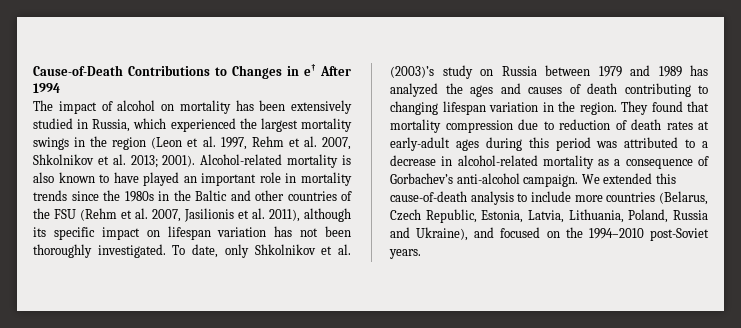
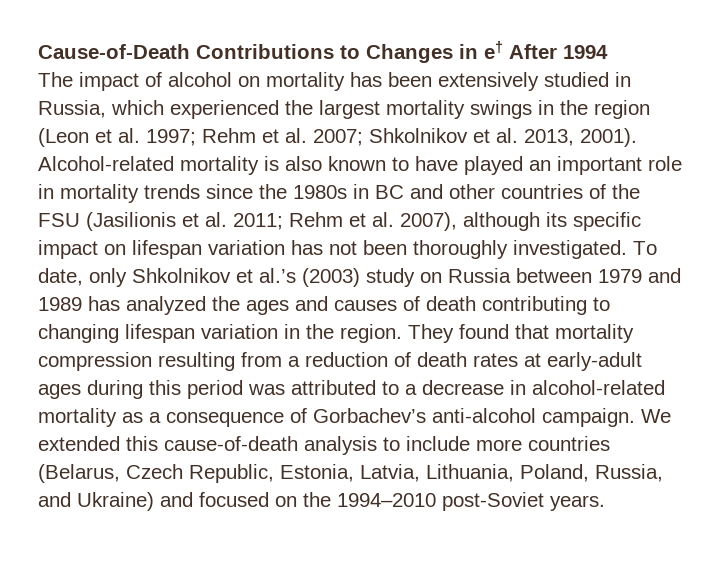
- The impact of alcohol on mortality has been extensively studied in Russia, which experienced the largest mortality swings in the region (Leon et al. 1997, Rehm et al. 2007, Shkolnikov et al. 2013; 2001).
+ The impact of alcohol on mortality has been extensively studied in Russia, which experienced the largest mortality swings in the region (Leon et al. 1997; Rehm et al. 2007; Shkolnikov et al. 2013, 2001).
- Alcohol-related mortality is also known to have played an important role in mortality trends since the 1980s in the Baltic and other countries of the FSU (Rehm et al. 2007, Jasilionis et al. 2011), although its specific impact on lifespan variation has not been thoroughly investigated.
+ Alcohol-related mortality is also known to have played an important role in mortality trends since the 1980s in BC and other countries of the FSU (Jasilionis et al. 2011; Rehm et al. 2007), although its specific impact on lifespan variation has not been thoroughly investigated.
- To date, only Shkolnikov et al. (2003)’s study on Russia between 1979 and 1989 has analyzed the ages and causes of death contributing to changing lifespan variation in the region.
+ To date, only Shkolnikov et al.’s (2003) study on Russia between 1979 and 1989 has analyzed the ages and causes of death contributing to changing lifespan variation in the region.
- They found that mortality compression due to reduction of death rates at early-adult ages during this period was attributed to a decrease in alcohol-related mortality as a consequence of Gorbachev’s anti-alcohol campaign.
+ They found that mortality compression resulting from a reduction of death rates at early-adult ages during this period was attributed to a decrease in alcohol-related mortality as a consequence of Gorbachev’s anti-alcohol campaign.
- We extended this cause-of-death analysis to include more countries (Belarus, Czech Republic, Estonia, Latvia, Lithuania, Poland, Russia and Ukraine), and focused on the 1994–2010 post-Soviet years.
+ We extended this cause-of-death analysis to include more countries (Belarus, Czech Republic, Estonia, Latvia, Lithuania, Poland, Russia, and Ukraine) and focused on the 1994–2010 post-Soviet years.

